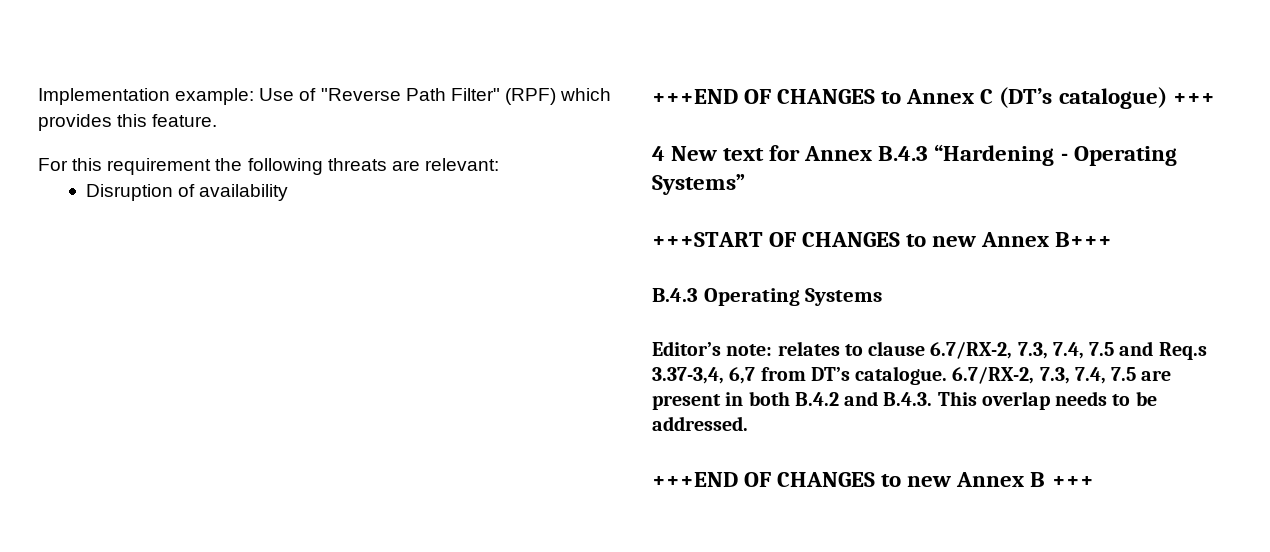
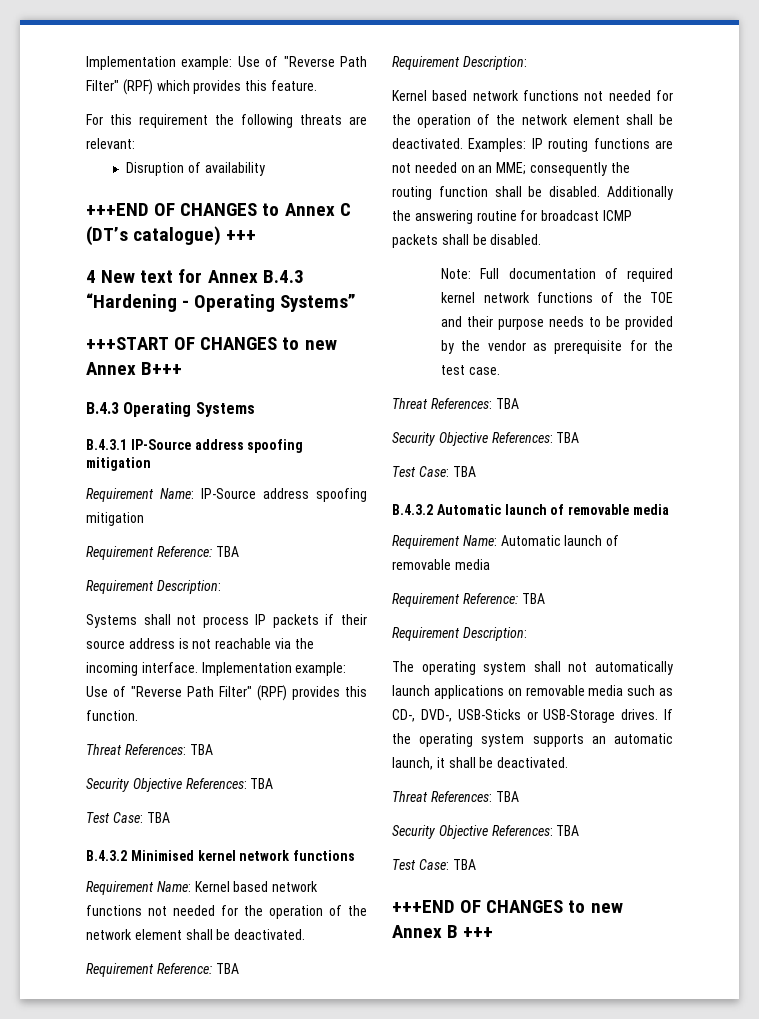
- Editor’s note: relates to clause 6.7/RX-2, 7.3, 7.4, 7.5 and Req.s 3.37-3,4, 6,7 from DT’s catalogue. 6.7/RX-2, 7.3, 7.4, 7.5 are present in both B.4.2 and B.4.3. This overlap needs to be addressed.
+ B.4.3.1 IP-Source address spoofing mitigation
+ Requirement Name: IP-Source address spoofing mitigation
+ Requirement Reference: TBA
+ Requirement Description:
+ Systems shall not process IP packets if their source address is not reachable via the incoming interface. Implementation example: Use of "Reverse Path Filter" (RPF) provides this function.
+ Threat References: TBA
+ Security Objective References: TBA
+ Test Case: TBA
+ B.4.3.2 Minimised kernel network functions
+ Requirement Name: Kernel based network functions not needed for the operation of the network element shall be deactivated.
+ Requirement Reference: TBA
+ Requirement Description:
+ Kernel based network functions not needed for the operation of the network element shall be deactivated. Examples: IP routing functions are not needed on an MME; consequently the routing function shall be disabled. Additionally the answering routine for broadcast ICMP packets shall be disabled.
+ Note: Full documentation of required kernel network functions of the TOE and their purpose needs to be provided by the vendor as prerequisite for the test case.
+ Threat References: TBA
+ Security Objective References: TBA
+ Test Case: TBA
+ B.4.3.2 Automatic launch of removable media
+ Requirement Name: Automatic launch of removable media
+ Requirement Reference: TBA
+ Requirement Description:
+ The operating system shall not automatically launch applications on removable media such as CD-, DVD-, USB-Sticks or USB-Storage drives. If the operating system supports an automatic launch, it shall be deactivated.
+ Threat References: TBA
+ Security Objective References: TBA
+ Test Case: TBA

